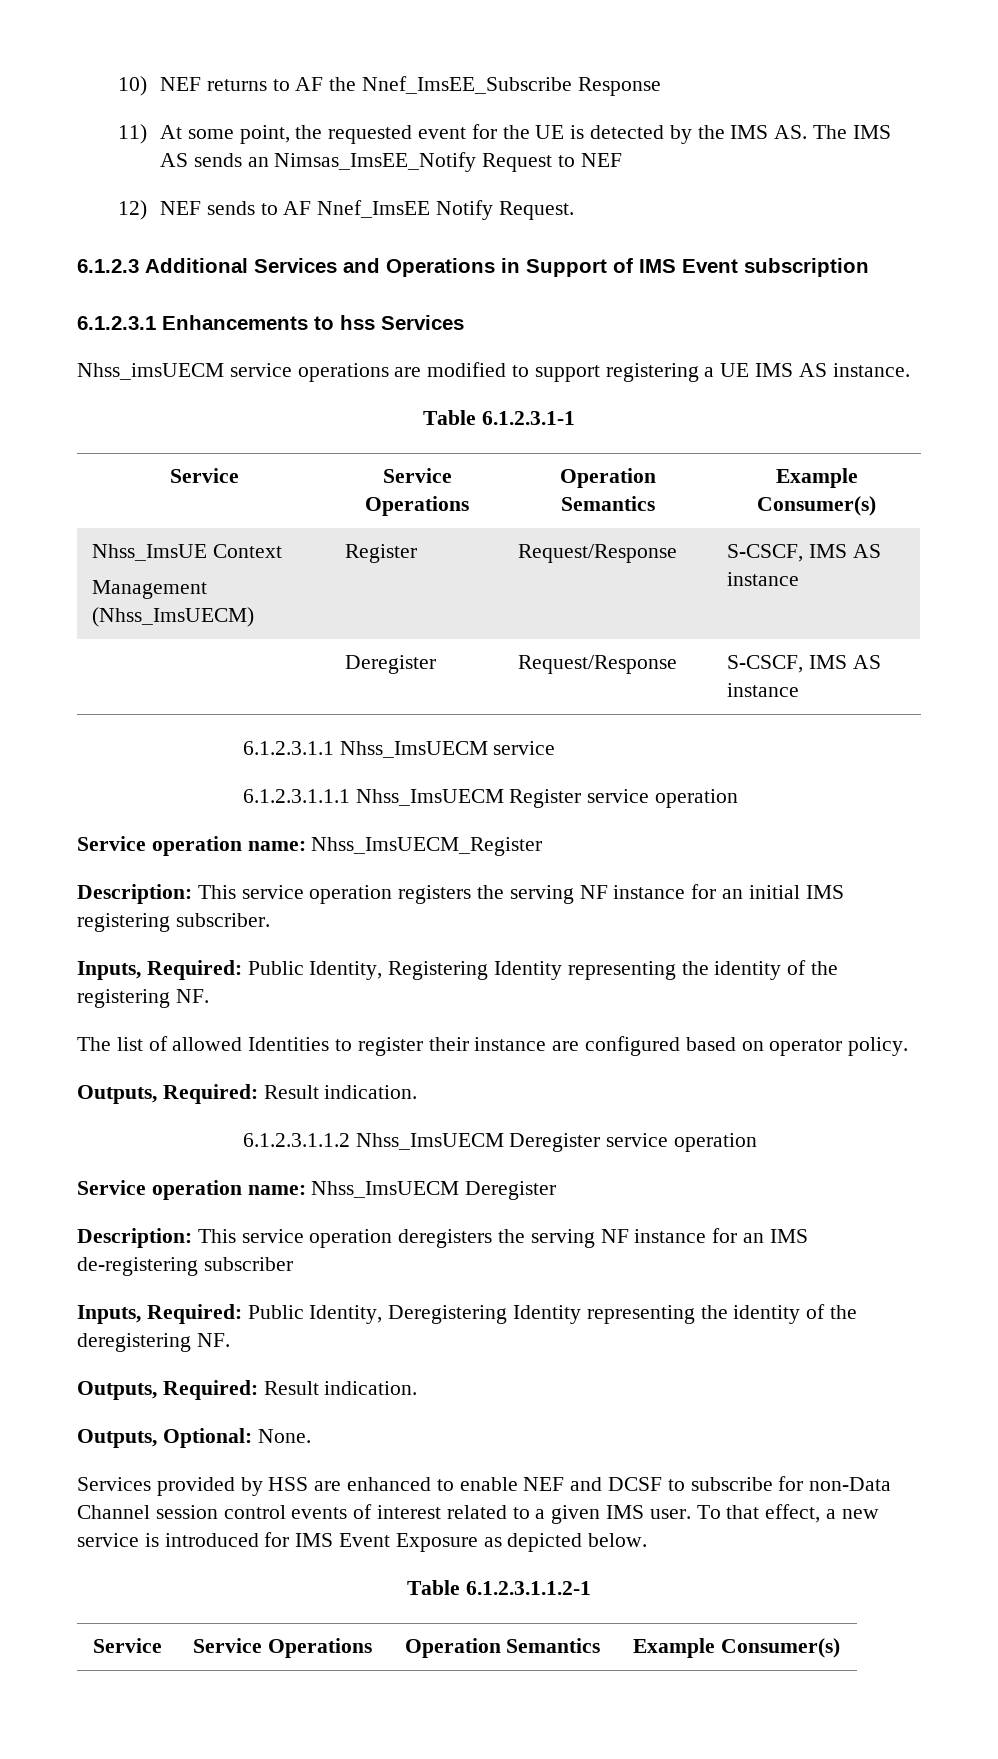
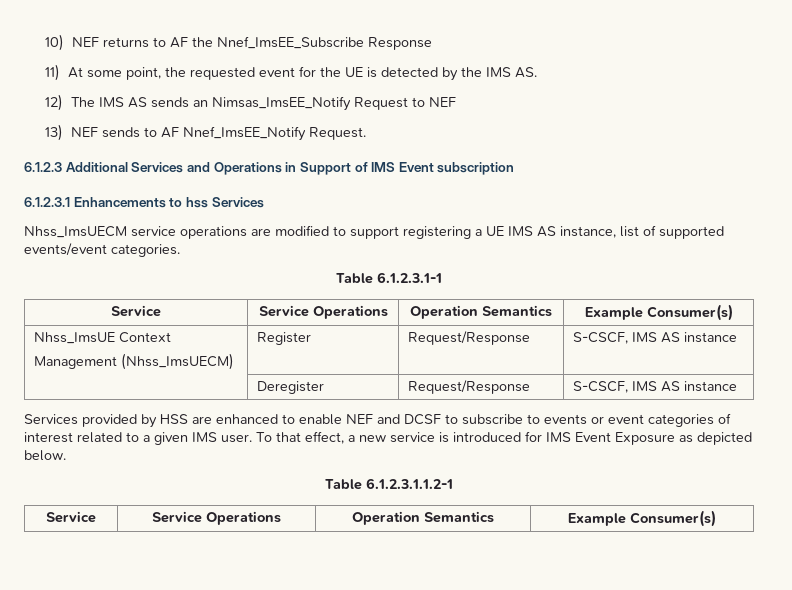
- 11) At some point, the requested event for the UE is detected by the IMS AS. The IMS AS sends an Nimsas_ImsEE_Notify Request to NEF
+ 11) At some point, the requested event for the UE is detected by the IMS AS.
+ 12) The IMS AS sends an Nimsas_ImsEE_Notify Request to NEF
- 12) NEF sends to AF Nnef_ImsEE Notify Request.
+ 13) NEF sends to AF Nnef_ImsEE_Notify Request.
- Nhss_imsUECM service operations are modified to support registering a UE IMS AS instance.
+ Nhss_ImsUECM service operations are modified to support registering a UE IMS AS instance, list of supported events/event categories.
- 6.1.2.3.1.1 Nhss_ImsUECM service
- 6.1.2.3.1.1.1 Nhss_ImsUECM Register service operation
- Service operation name: Nhss_ImsUECM_Register
- Description: This service operation registers the serving NF instance for an initial IMS registering subscriber.
- Inputs, Required: Public Identity, Registering Identity representing the identity of the registering NF.
- The list of allowed Identities to register their instance are configured based on operator policy.
- Outputs, Required: Result indication.
- 6.1.2.3.1.1.2 Nhss_ImsUECM Deregister service operation
- Service operation name: Nhss_ImsUECM Deregister
- Description: This service operation deregisters the serving NF instance for an IMS de-registering subscriber
- Inputs, Required: Public Identity, Deregistering Identity representing the identity of the deregistering NF.
- Outputs, Required: Result indication.
- Outputs, Optional: None.
- Services provided by HSS are enhanced to enable NEF and DCSF to subscribe for non-Data Channel session control events of interest related to a given IMS user.
+ Services provided by HSS are enhanced to enable NEF and DCSF to subscribe to events or event categories of interest related to a given IMS user.

